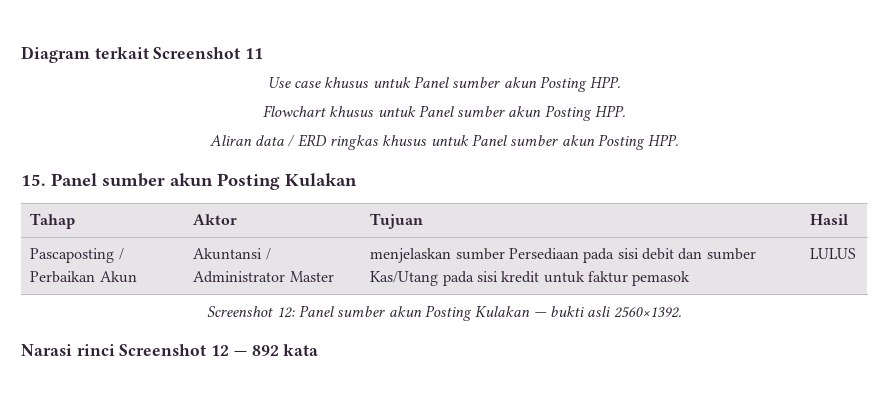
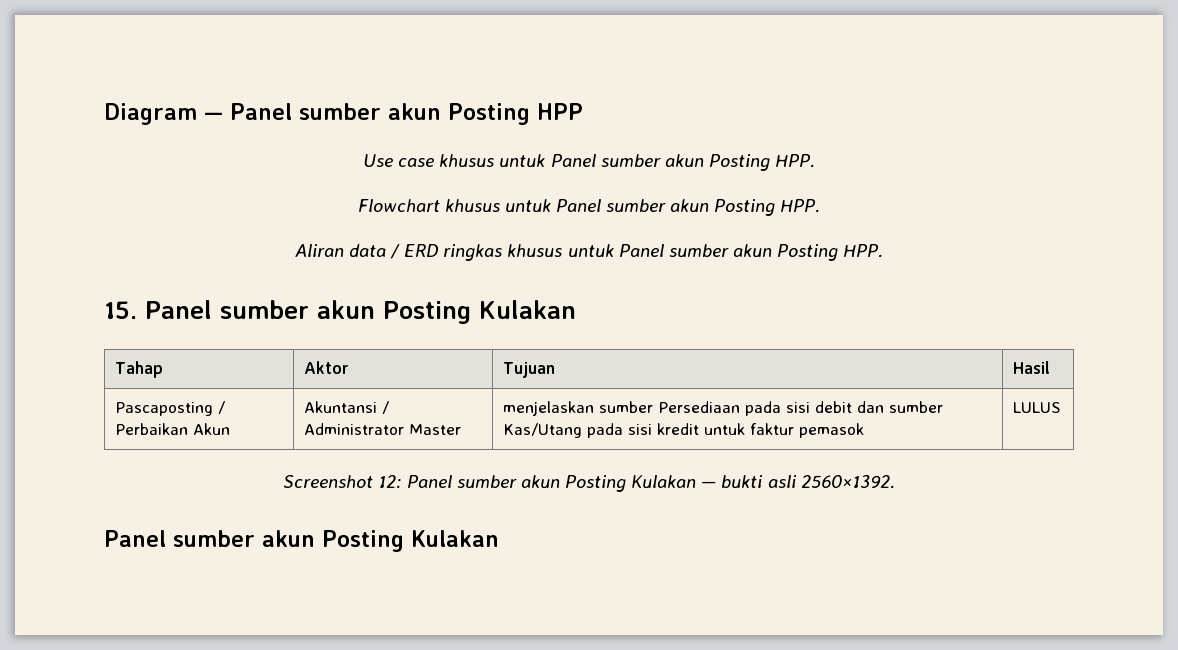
- Diagram terkait Screenshot 11
+ Diagram — Panel sumber akun Posting HPP
  Screenshot 12: Panel sumber akun Posting Kulakan — bukti asli 2560×1392.
- Narasi rinci Screenshot 12 — 892 kata
+ Panel sumber akun Posting Kulakan

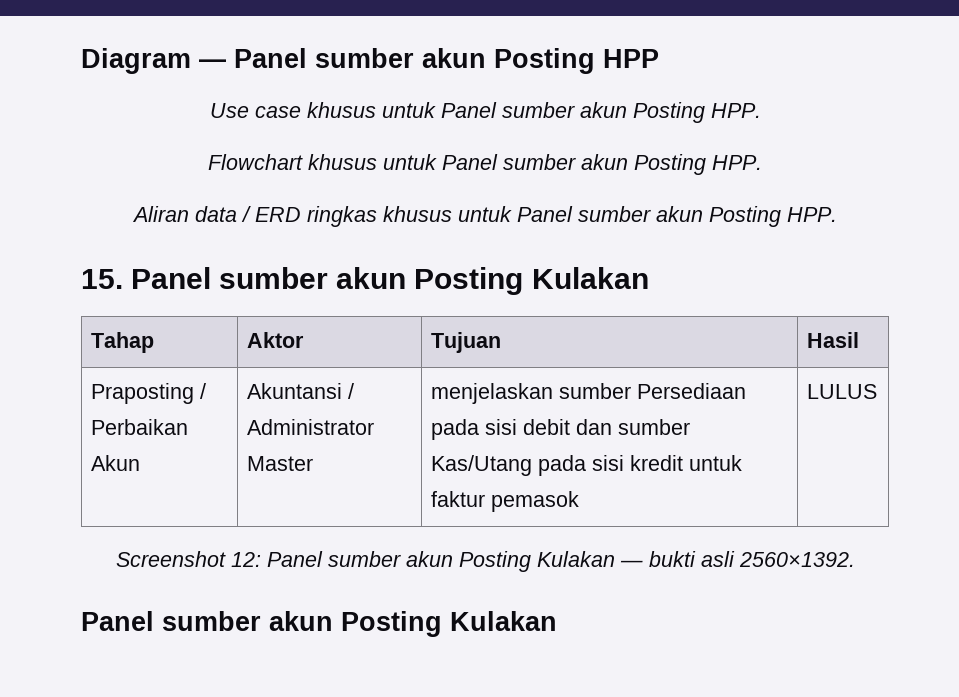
- Pascaposting / Perbaikan Akun | Akuntansi / Administrator Master | menjelaskan sumber Persediaan pada sisi debit dan sumber Kas/Utang pada sisi kredit untuk faktur pemasok | LULUS
+ Praposting / Perbaikan Akun | Akuntansi / Administrator Master | menjelaskan sumber Persediaan pada sisi debit dan sumber Kas/Utang pada sisi kredit untuk faktur pemasok | LULUS

